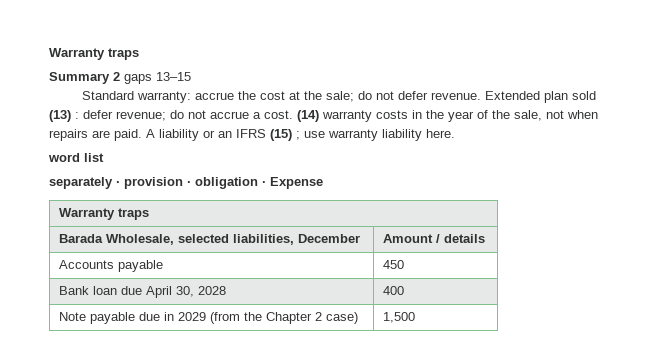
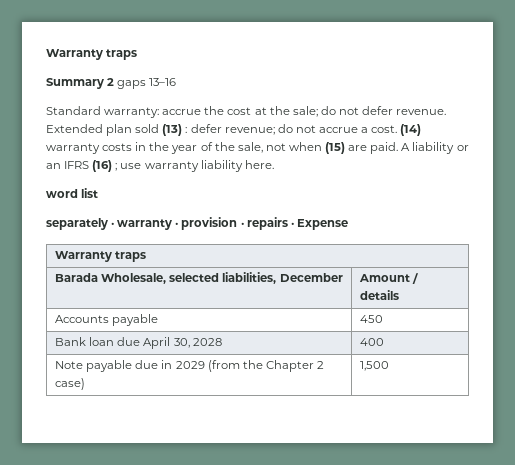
- Summary 2 gaps 13–15
+ Summary 2 gaps 13–16
- (14) warranty costs in the year of the sale, not when repairs are paid.
+ (14) warranty costs in the year of the sale, not when (15) are paid.
- A liability or an IFRS (15) ; use warranty liability here.
+ A liability or an IFRS (16) ; use warranty liability here.
- separately · provision · obligation · Expense
+ separately · warranty · provision · repairs · Expense

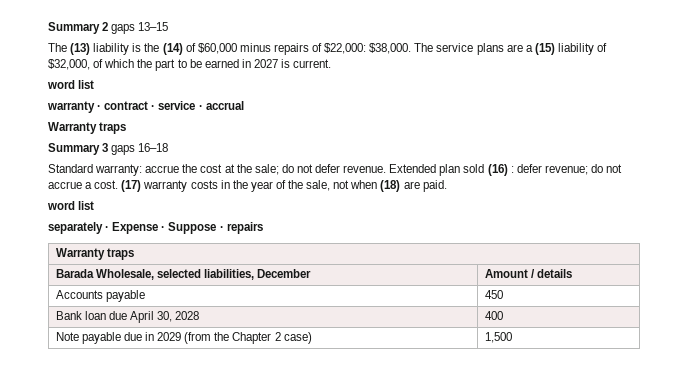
+ Summary 2 gaps 13–15
+ The (13) liability is the (14) of $60,000 minus repairs of $22,000: $38,000. The service plans are a (15) liability of $32,000, of which the part to be earned in 2027 is current.
+ word list
+ warranty · contract · service · accrual
- Summary 2 gaps 13–16
+ Summary 3 gaps 16–18
- Extended plan sold (13) : defer revenue; do not accrue a cost.
+ Extended plan sold (16) : defer revenue; do not accrue a cost.
- (14) warranty costs in the year of the sale, not when (15) are paid. A liability or an IFRS (16) ; use warranty liability here.
+ (17) warranty costs in the year of the sale, not when (18) are paid.
- separately · warranty · provision · repairs · Expense
+ separately · Expense · Suppose · repairs

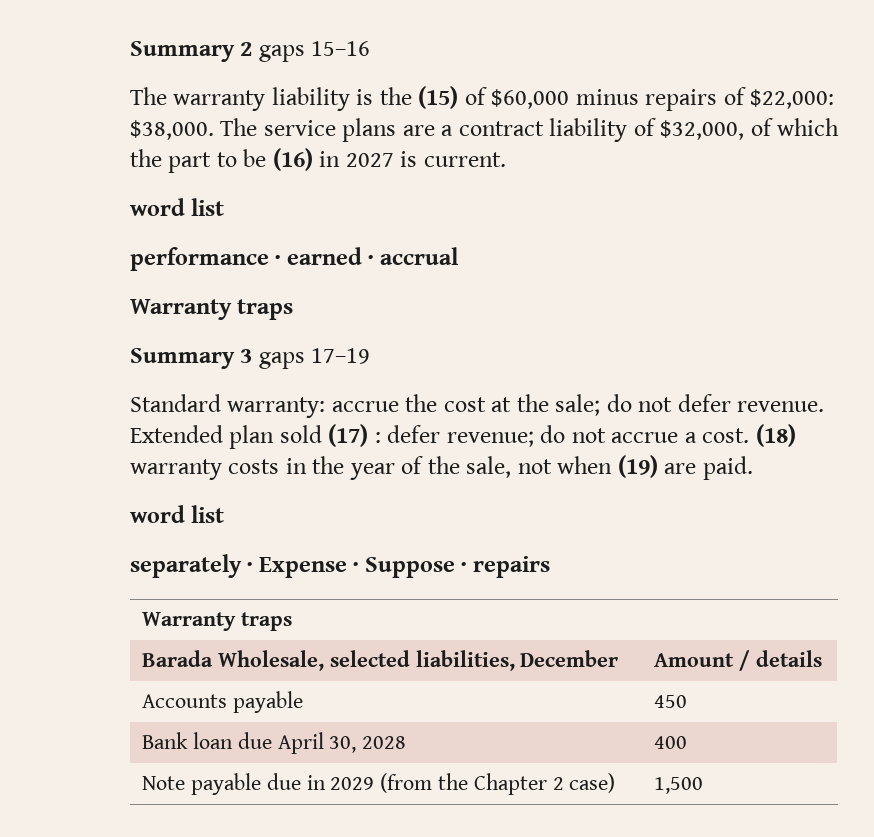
- Summary 2 gaps 13–15
- The (13) liability is the (14) of $60,000 minus repairs of $22,000: $38,000.
+ Summary 2 gaps 15–16
+ The warranty liability is the (15) of $60,000 minus repairs of $22,000: $38,000.
- The service plans are a (15) liability of $32,000, of which the part to be earned in 2027 is current.
+ The service plans are a contract liability of $32,000, of which the part to be (16) in 2027 is current.
- warranty · contract · service · accrual
+ performance · earned · accrual
- Summary 3 gaps 16–18
+ Summary 3 gaps 17–19
- Extended plan sold (16) : defer revenue; do not accrue a cost.
+ Extended plan sold (17) : defer revenue; do not accrue a cost.
- (17) warranty costs in the year of the sale, not when (18) are paid.
+ (18) warranty costs in the year of the sale, not when (19) are paid.

